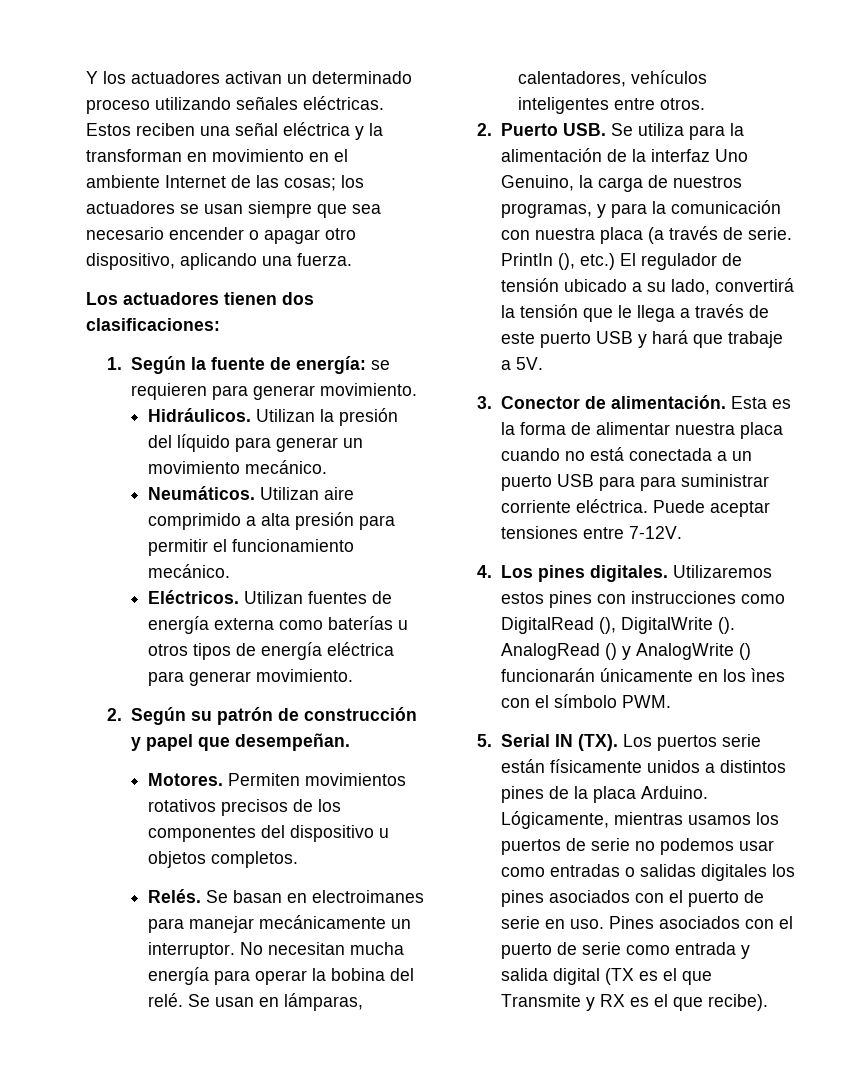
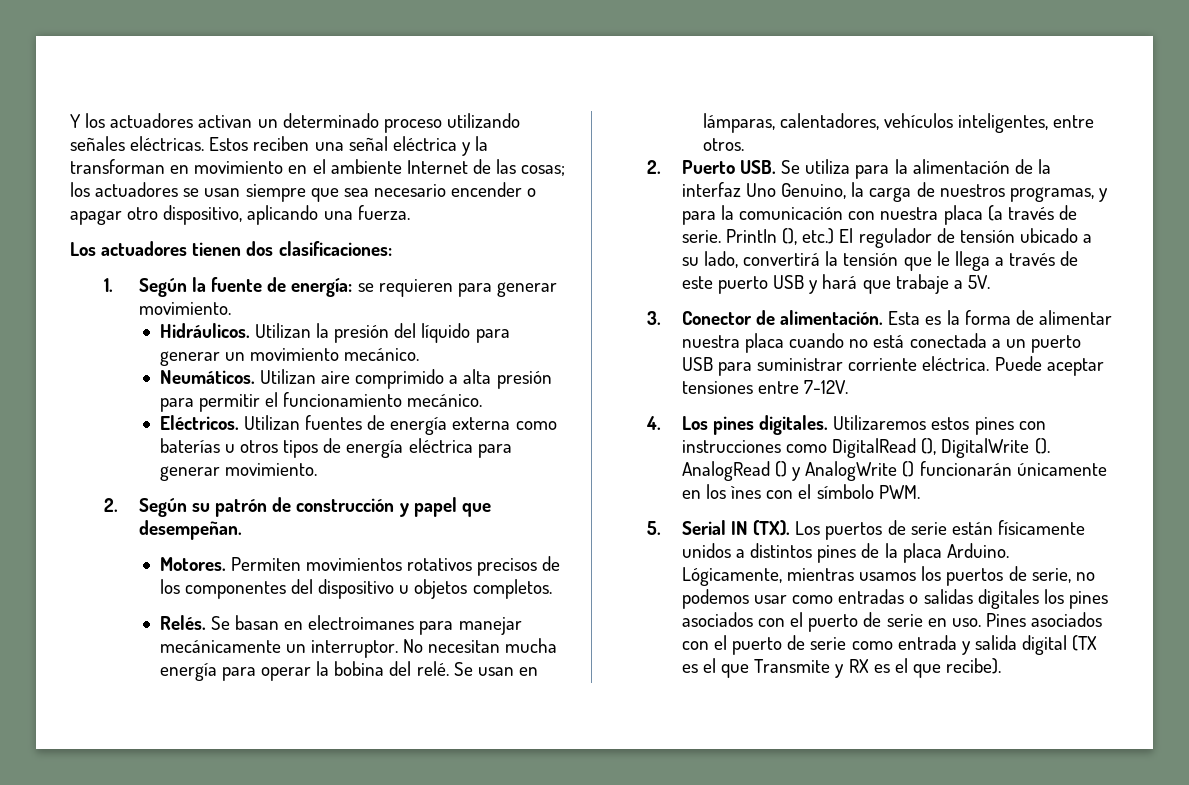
- Se usan en lámparas, calentadores, vehículos inteligentes entre otros.
+ Se usan en lámparas, calentadores, vehículos inteligentes, entre otros.
- Esta es la forma de alimentar nuestra placa cuando no está conectada a un puerto USB para para suministrar corriente eléctrica.
+ Esta es la forma de alimentar nuestra placa cuando no está conectada a un puerto USB para suministrar corriente eléctrica.
- 5. Serial IN (TX). Los puertos serie están físicamente unidos a distintos pines de la placa Arduino.
+ 5. Serial IN (TX). Los puertos de serie están físicamente unidos a distintos pines de la placa Arduino.
- Lógicamente, mientras usamos los puertos de serie no podemos usar como entradas o salidas digitales los pines asociados con el puerto de serie en uso.
+ Lógicamente, mientras usamos los puertos de serie, no podemos usar como entradas o salidas digitales los pines asociados con el puerto de serie en uso.

